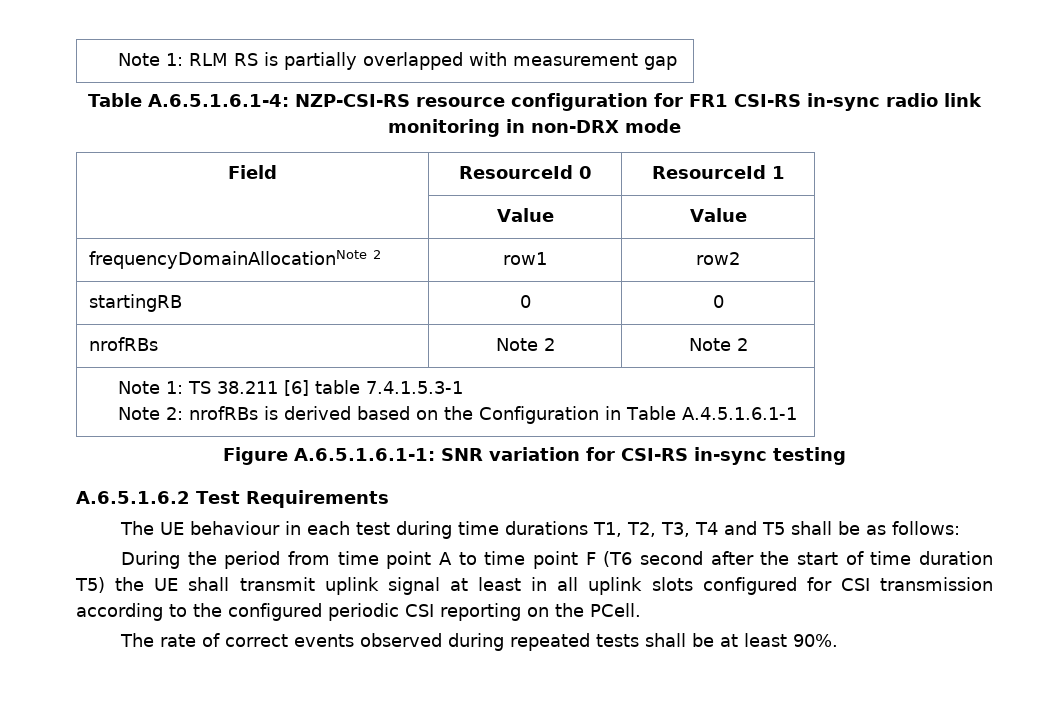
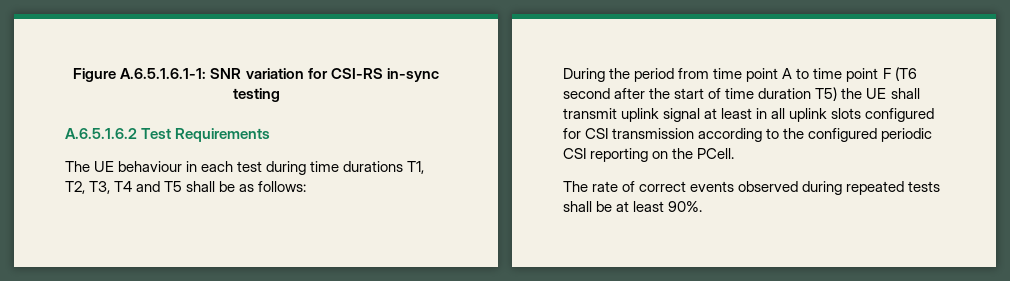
- Note 1: RLM RS is partially overlapped with measurement gap
- Table A.6.5.1.6.1-4: NZP-CSI-RS resource configuration for FR1 CSI-RS in-sync radio link monitoring in non-DRX mode
- Field | ResourceId 0 | ResourceId 1
- | Value | Value
- frequencyDomainAllocationNote 2 | row1 | row2
- startingRB | 0 | 0
- nrofRBs | Note 2 | Note 2
- Note 1: TS 38.211 [6] table 7.4.1.5.3-1
- Note 2: nrofRBs is derived based on the Configuration in Table A.4.5.1.6.1-1

